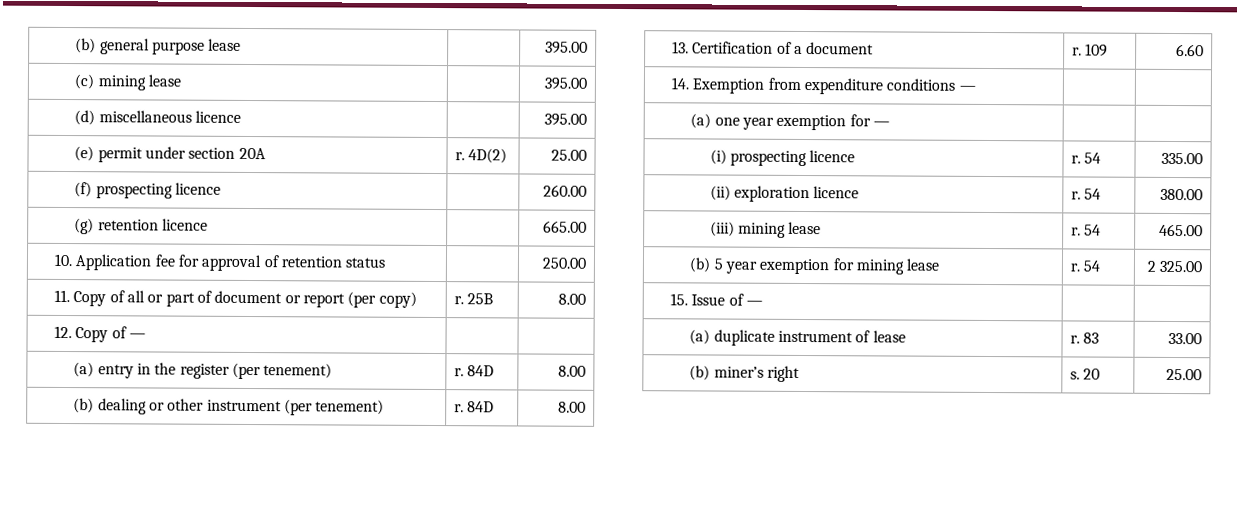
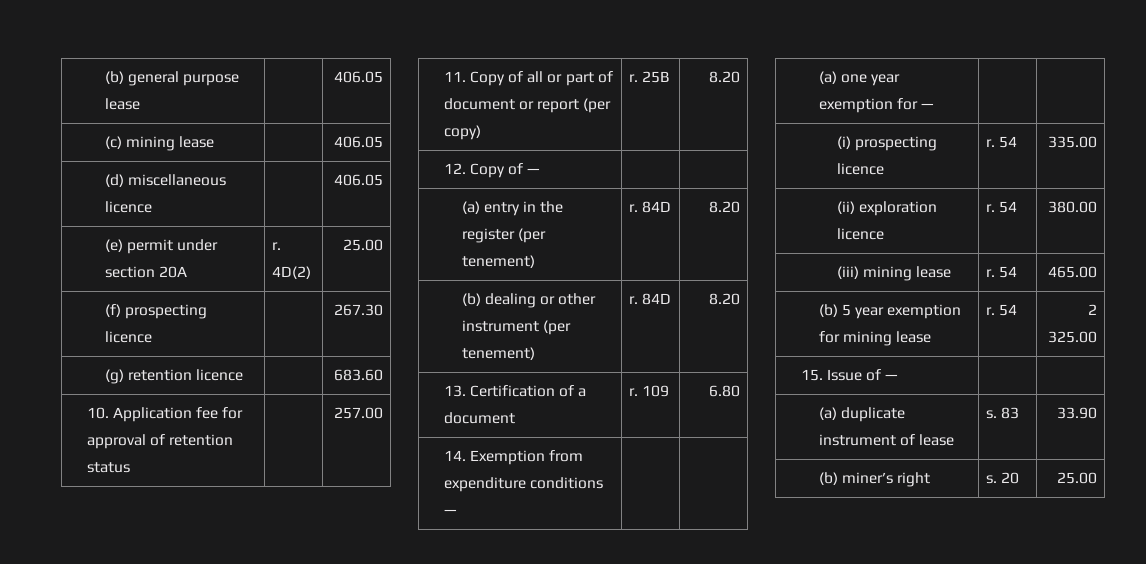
- (b) general purpose lease | | 395.00
+ (b) general purpose lease | | 406.05
- (c) mining lease | | 395.00
+ (c) mining lease | | 406.05
- (d) miscellaneous licence | | 395.00
+ (d) miscellaneous licence | | 406.05
- (f) prospecting licence | | 260.00
+ (f) prospecting licence | | 267.30
- (g) retention licence | | 665.00
+ (g) retention licence | | 683.60
- 10. Application fee for approval of retention status | | 250.00
+ 10. Application fee for approval of retention status | | 257.00
- 11. Copy of all or part of document or report (per copy) | r. 25B | 8.00
+ 11. Copy of all or part of document or report (per copy) | r. 25B | 8.20
- (a) entry in the register (per tenement) | r. 84D | 8.00
+ (a) entry in the register (per tenement) | r. 84D | 8.20
- (b) dealing or other instrument (per tenement) | r. 84D | 8.00
+ (b) dealing or other instrument (per tenement) | r. 84D | 8.20
- 13. Certification of a document | r. 109 | 6.60
+ 13. Certification of a document | r. 109 | 6.80
- (a) duplicate instrument of lease | r. 83 | 33.00
+ (a) duplicate instrument of lease | s. 83 | 33.90

